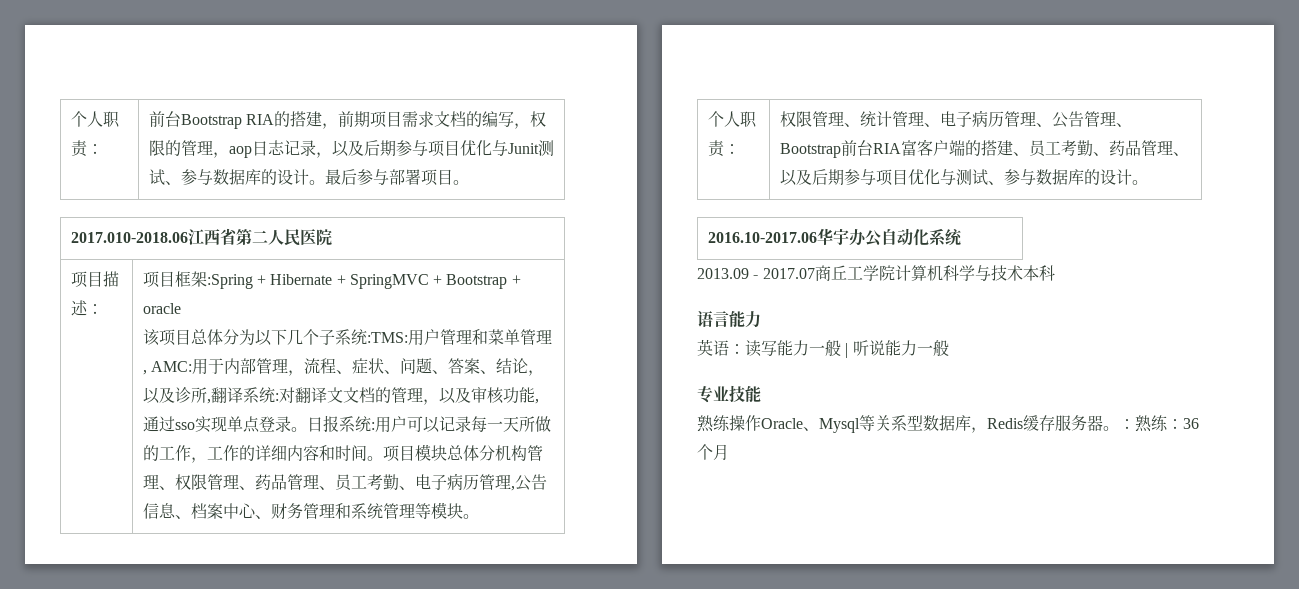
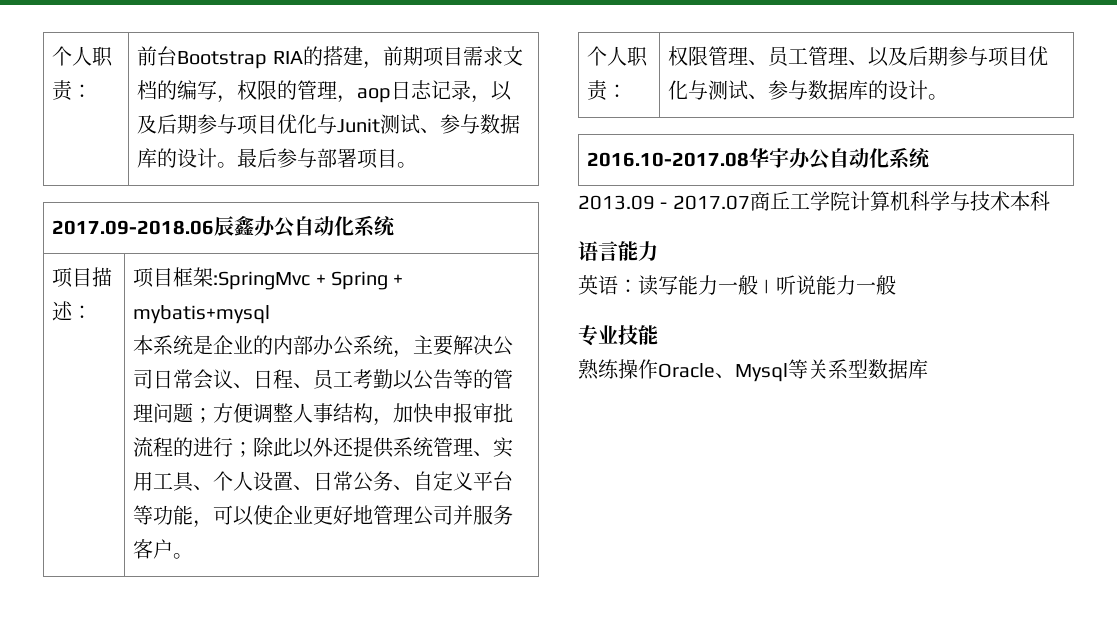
- 2017.010-2018.06江西省第二人民医院
+ 2017.09-2018.06辰鑫办公自动化系统
- 项目框架:Spring + Hibernate + SpringMVC + Bootstrap + oracle
- 该项目总体分为以下几个子系统:TMS:用户管理和菜单管理, AMC:用于内部管理，流程、症状、问题、答案、结论，以及诊所,翻译系统:对翻译文文档的管理，以及审核功能,通过sso实现单点登录。日报系统:用户可以记录每一天所做的工作，工作的详细内容和时间。项目模块总体分机构管理、权限管理、药品管理、员工考勤、电子病历管理,公告信息、档案中心、财务管理和系统管理等模块。
+ 项目框架:SpringMvc + Spring + mybatis+mysql
+ 本系统是企业的内部办公系统，主要解决公司日常会议、日程、员工考勤以公告等的管理问题；方便调整人事结构，加快申报审批流程的进行；除此以外还提供系统管理、实用工具、个人设置、日常公务、自定义平台等功能，可以使企业更好地管理公司并服务客户。
- 个人职责： | 权限管理、统计管理、电子病历管理、公告管理、Bootstrap前台RIA富客户端的搭建、员工考勤、药品管理、以及后期参与项目优化与测试、参与数据库的设计。
+ 个人职责： | 权限管理、员工管理、以及后期参与项目优化与测试、参与数据库的设计。
- 2016.10-2017.06华宇办公自动化系统
+ 2016.10-2017.08华宇办公自动化系统
- 熟练操作Oracle、Mysql等关系型数据库，Redis缓存服务器。：熟练：36个月
+ 熟练操作Oracle、Mysql等关系型数据库

